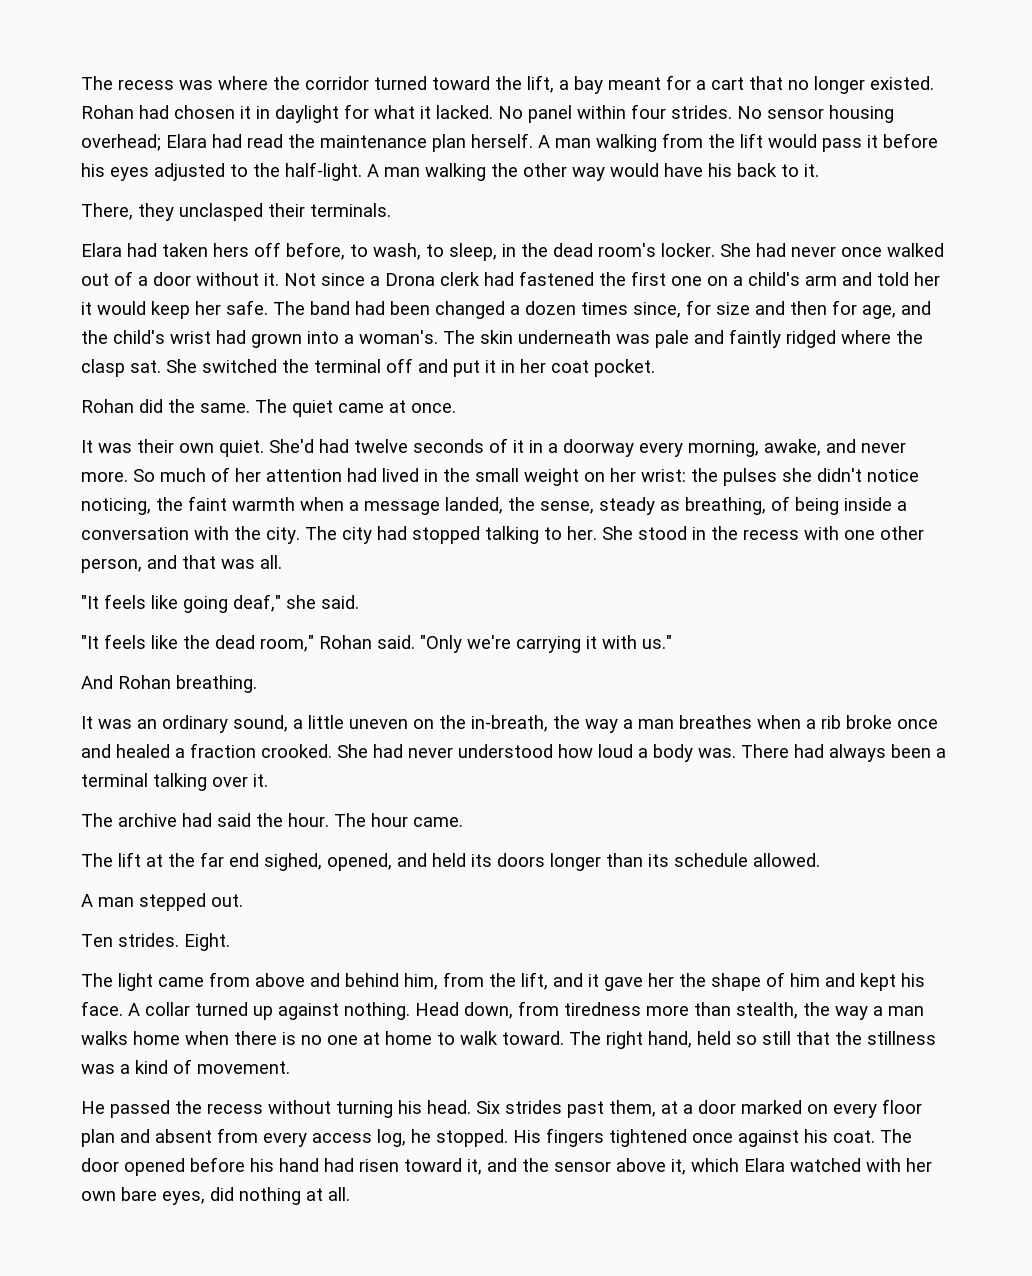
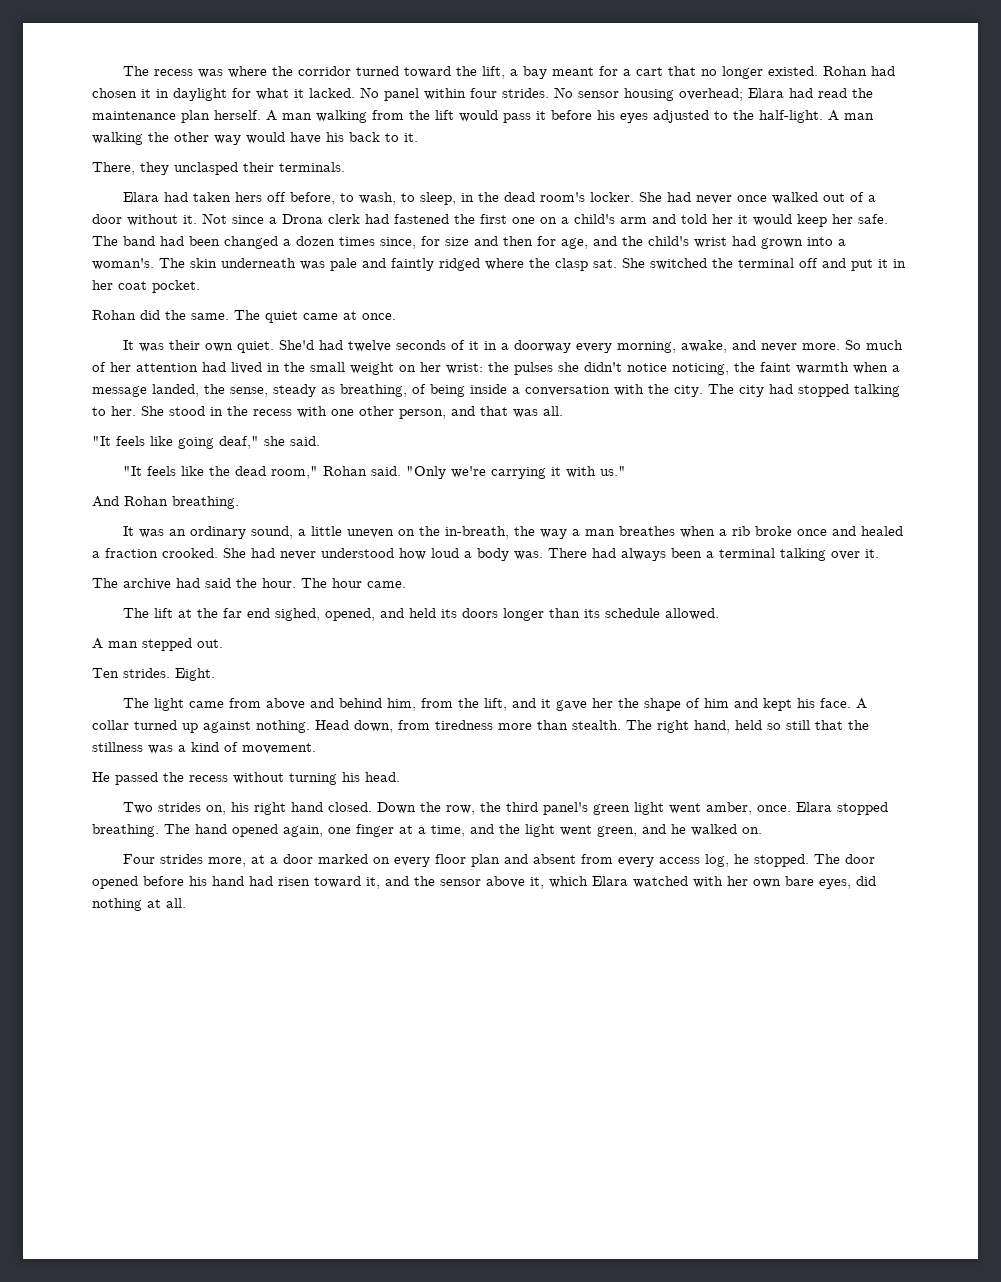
- Head down, from tiredness more than stealth, the way a man walks home when there is no one at home to walk toward.
+ Head down, from tiredness more than stealth.
- He passed the recess without turning his head. Six strides past them, at a door marked on every floor plan and absent from every access log, he stopped.
+ He passed the recess without turning his head.
+ Two strides on, his right hand closed. Down the row, the third panel's green light went amber, once. Elara stopped breathing. The hand opened again, one finger at a time, and the light went green, and he walked on.
+ Four strides more, at a door marked on every floor plan and absent from every access log, he stopped.
- His fingers tightened once against his coat.

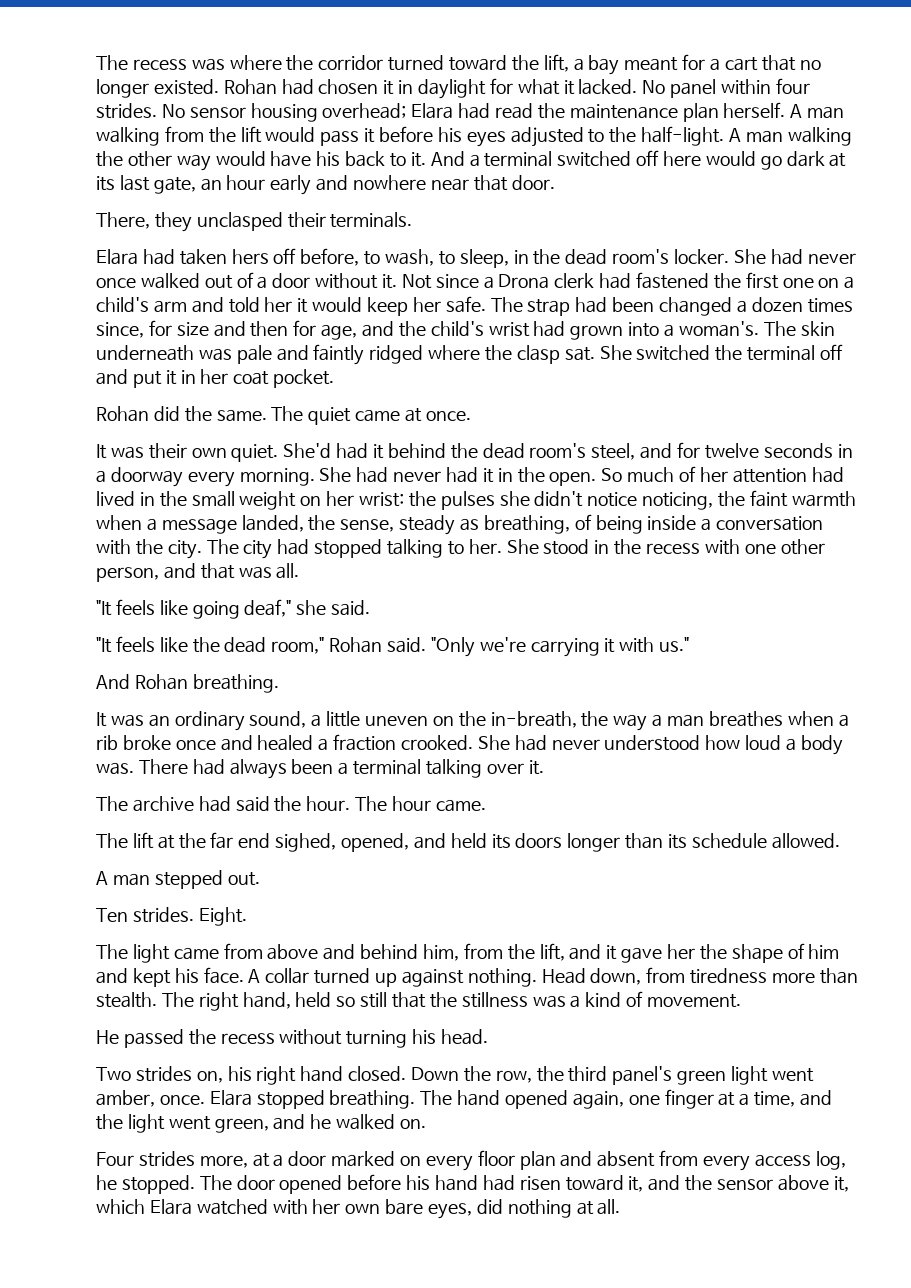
+ And a terminal switched off here would go dark at its last gate, an hour early and nowhere near that door.
- The band had been changed a dozen times since, for size and then for age, and the child's wrist had grown into a woman's.
+ The strap had been changed a dozen times since, for size and then for age, and the child's wrist had grown into a woman's.
- She'd had twelve seconds of it in a doorway every morning, awake, and never more.
+ She'd had it behind the dead room's steel, and for twelve seconds in a doorway every morning. She had never had it in the open.

